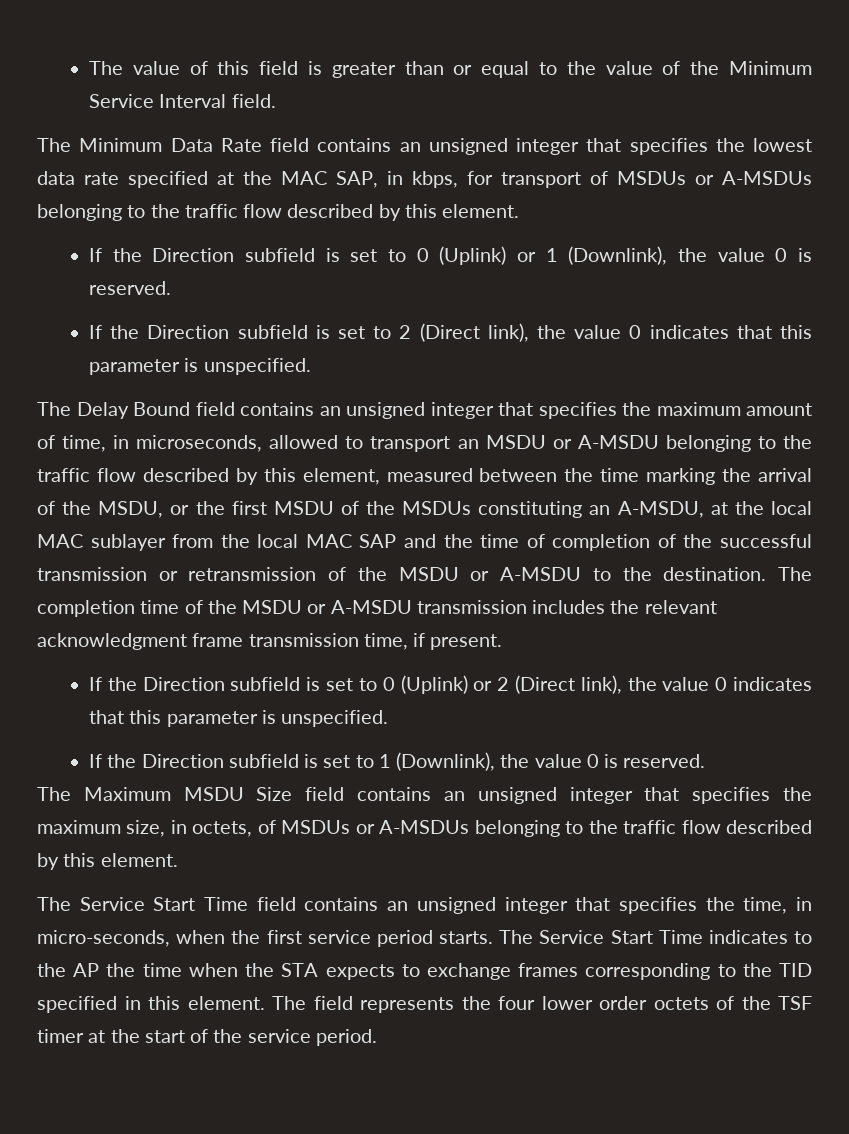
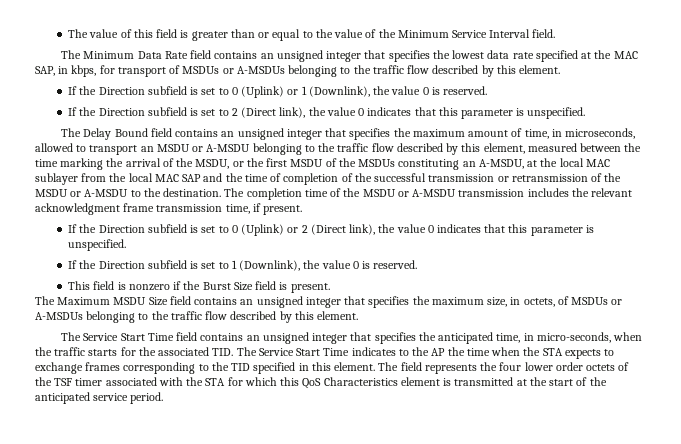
+ This field is nonzero if the Burst Size field is present.
- The Service Start Time field contains an unsigned integer that specifies the time, in micro-seconds, when the first service period starts. The Service Start Time indicates to the AP the time when the STA expects to exchange frames corresponding to the TID specified in this element.
+ The Service Start Time field contains an unsigned integer that specifies the anticipated time, in micro-seconds, when the traffic starts for the associated TID. The Service Start Time indicates to the AP the time when the STA expects to exchange frames corresponding to the TID specified in this element.
- The field represents the four lower order octets of the TSF timer at the start of the service period.
+ The field represents the four lower order octets of the TSF timer associated with the STA for which this QoS Characteristics element is transmitted at the start of the anticipated service period.

